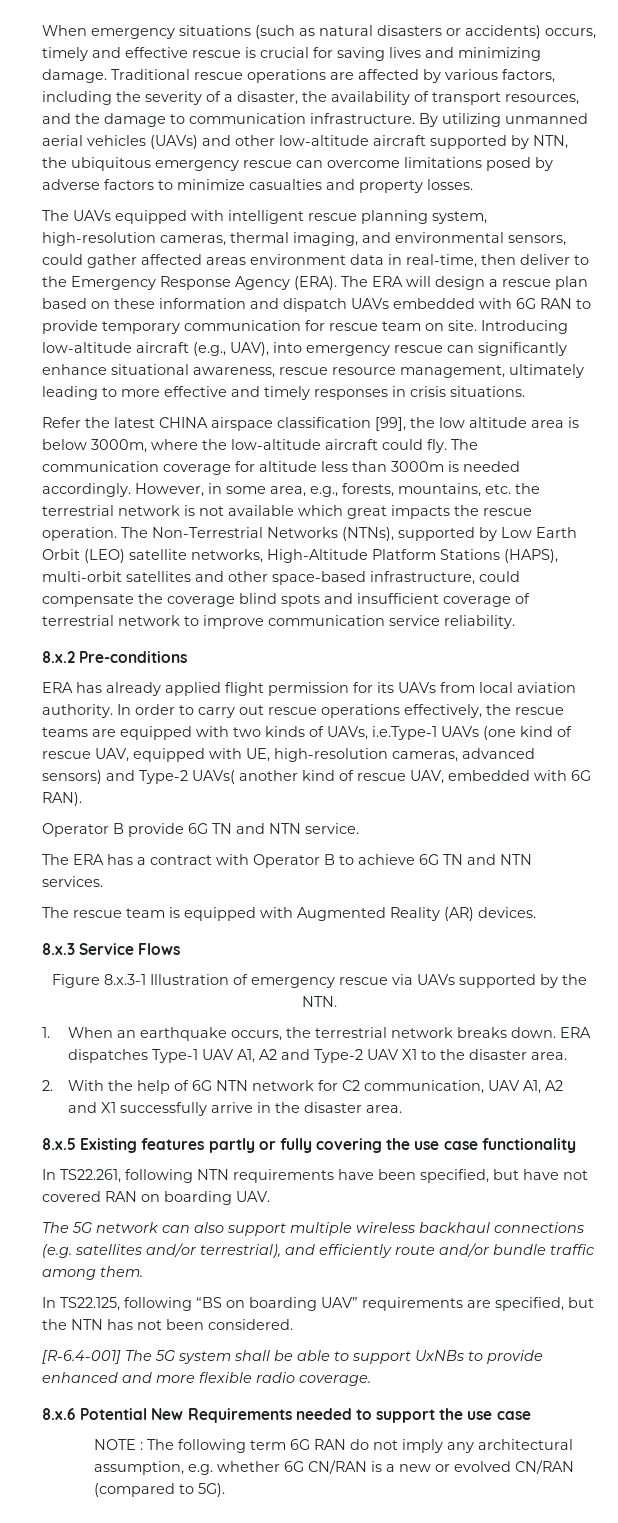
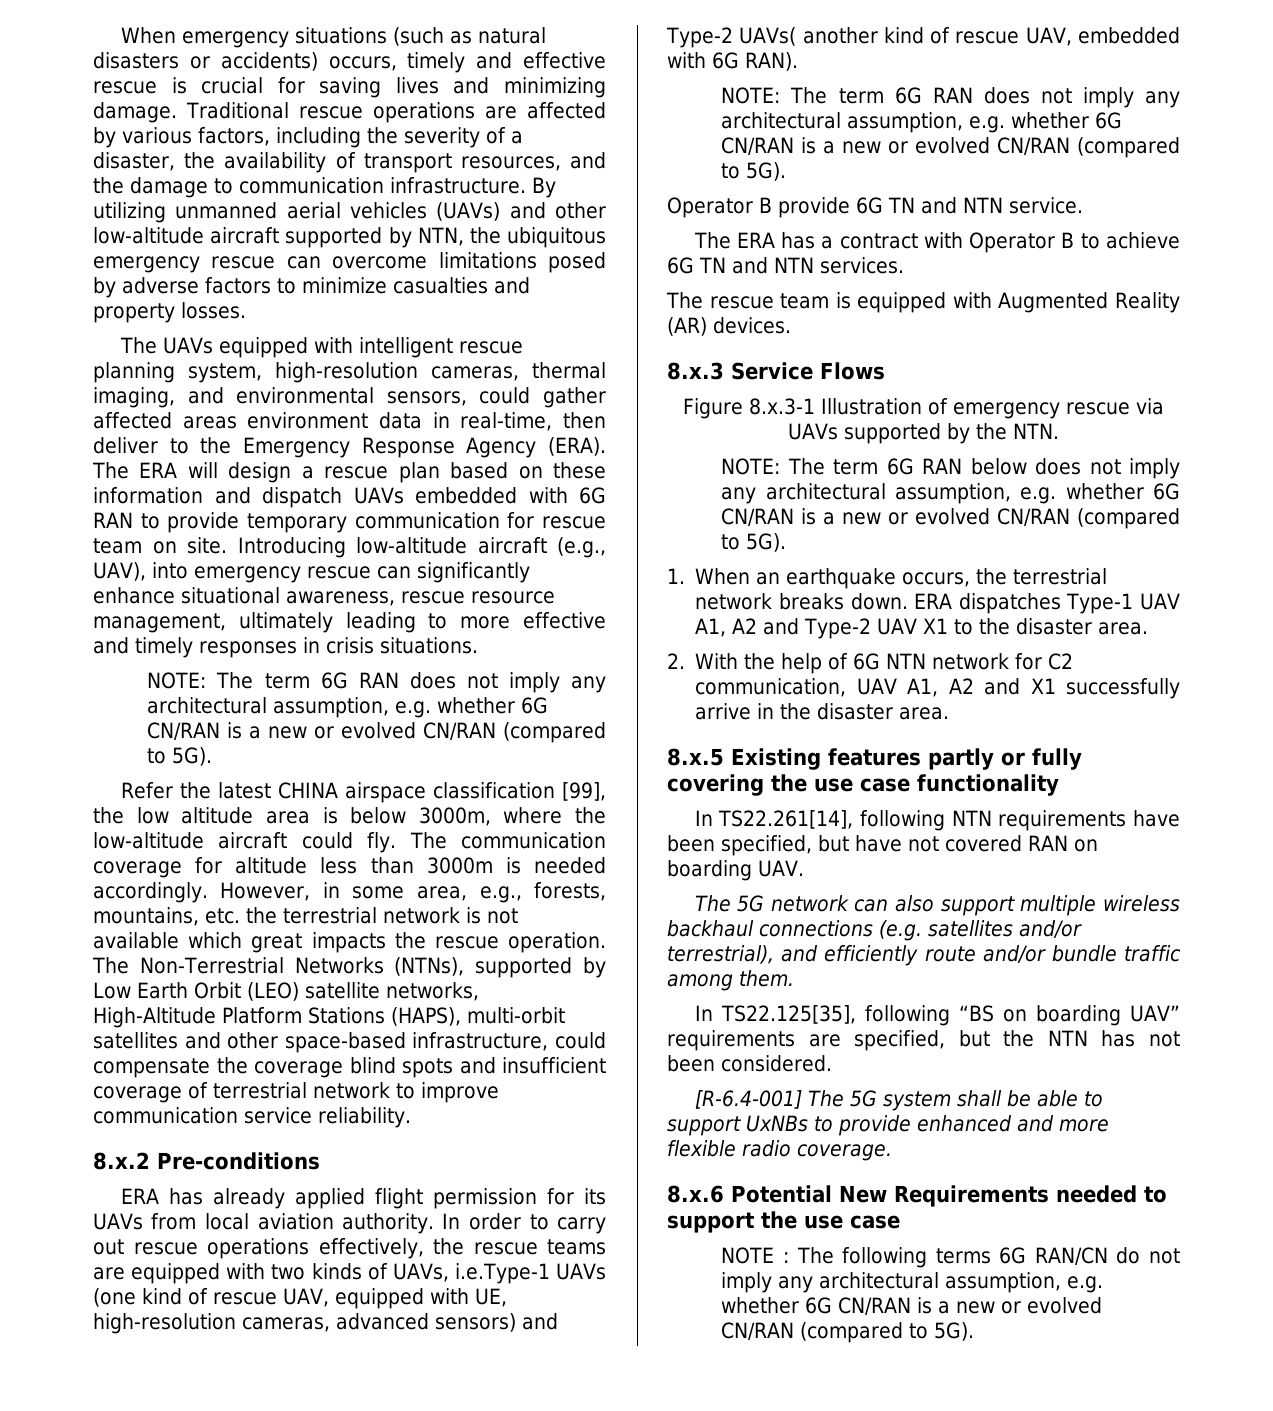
  Introducing low-altitude aircraft (e.g., UAV), into emergency rescue can significantly enhance situational awareness, rescue resource management, ultimately leading to more effective and timely responses in crisis situations.
+ NOTE: The term 6G RAN does not imply any architectural assumption, e.g. whether 6G CN/RAN is a new or evolved CN/RAN (compared to 5G).
  In order to carry out rescue operations effectively, the rescue teams are equipped with two kinds of UAVs, i.e.Type-1 UAVs (one kind of rescue UAV, equipped with UE, high-resolution cameras, advanced sensors) and Type-2 UAVs( another kind of rescue UAV, embedded with 6G RAN).
+ NOTE: The term 6G RAN does not imply any architectural assumption, e.g. whether 6G CN/RAN is a new or evolved CN/RAN (compared to 5G).
+ NOTE: The term 6G RAN below does not imply any architectural assumption, e.g. whether 6G CN/RAN is a new or evolved CN/RAN (compared to 5G).
- In TS22.261, following NTN requirements have been specified, but have not covered RAN on boarding UAV.
+ In TS22.261[14], following NTN requirements have been specified, but have not covered RAN on boarding UAV.
- In TS22.125, following “BS on boarding UAV” requirements are specified, but the NTN has not been considered.
+ In TS22.125[35], following “BS on boarding UAV” requirements are specified, but the NTN has not been considered.
- NOTE : The following term 6G RAN do not imply any architectural assumption, e.g. whether 6G CN/RAN is a new or evolved CN/RAN (compared to 5G).
+ NOTE : The following terms 6G RAN/CN do not imply any architectural assumption, e.g. whether 6G CN/RAN is a new or evolved CN/RAN (compared to 5G).

